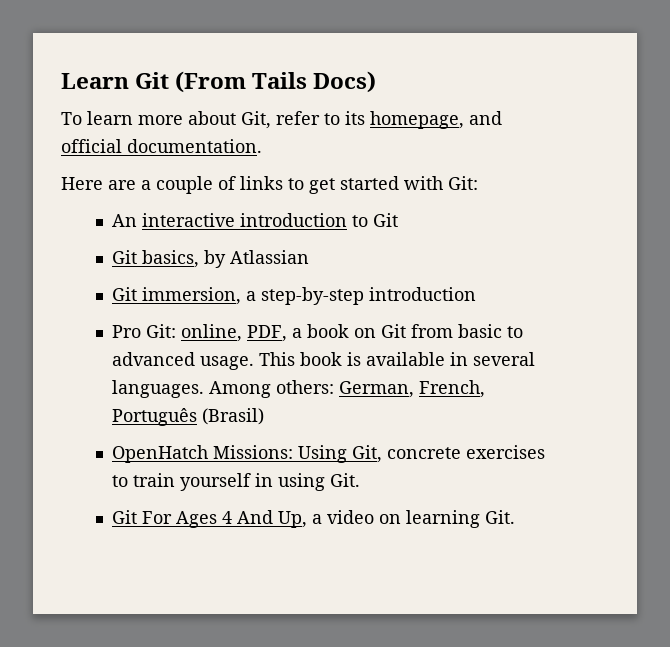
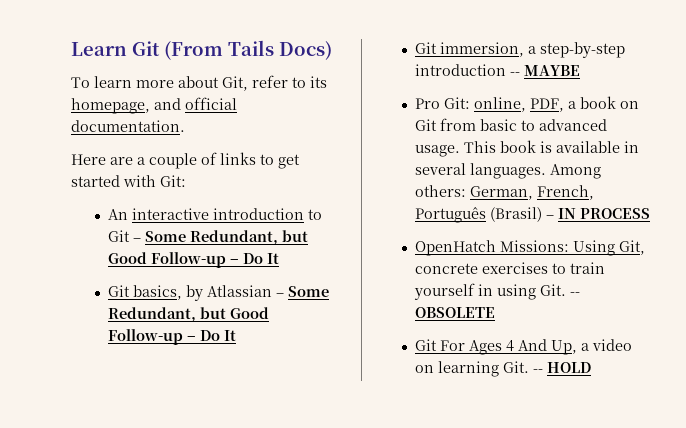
- An interactive introduction to Git
- Git basics, by Atlassian
+ An interactive introduction to Git – Some Redundant, but Good Follow-up – Do It
+ Git basics, by Atlassian – Some Redundant, but Good Follow-up – Do It
- Git immersion, a step-by-step introduction
+ Git immersion, a step-by-step introduction -- MAYBE
- Among others: German, French, Português (Brasil)
+ Among others: German, French, Português (Brasil) – IN PROCESS
- OpenHatch Missions: Using Git, concrete exercises to train yourself in using Git.
+ OpenHatch Missions: Using Git, concrete exercises to train yourself in using Git. -- OBSOLETE
- Git For Ages 4 And Up, a video on learning Git.
+ Git For Ages 4 And Up, a video on learning Git. -- HOLD

